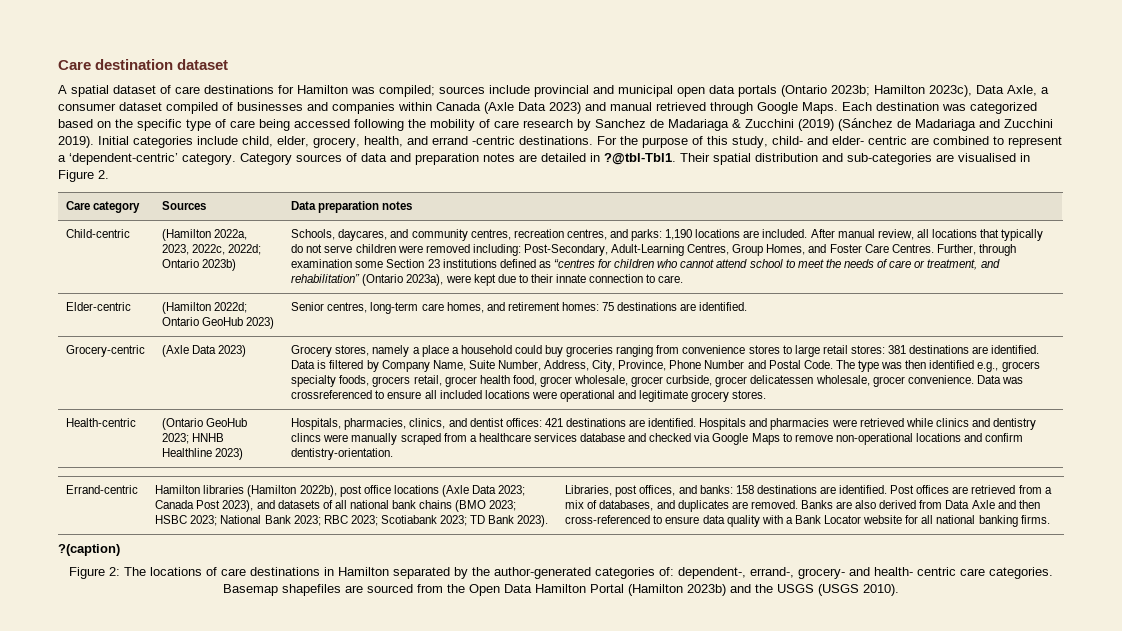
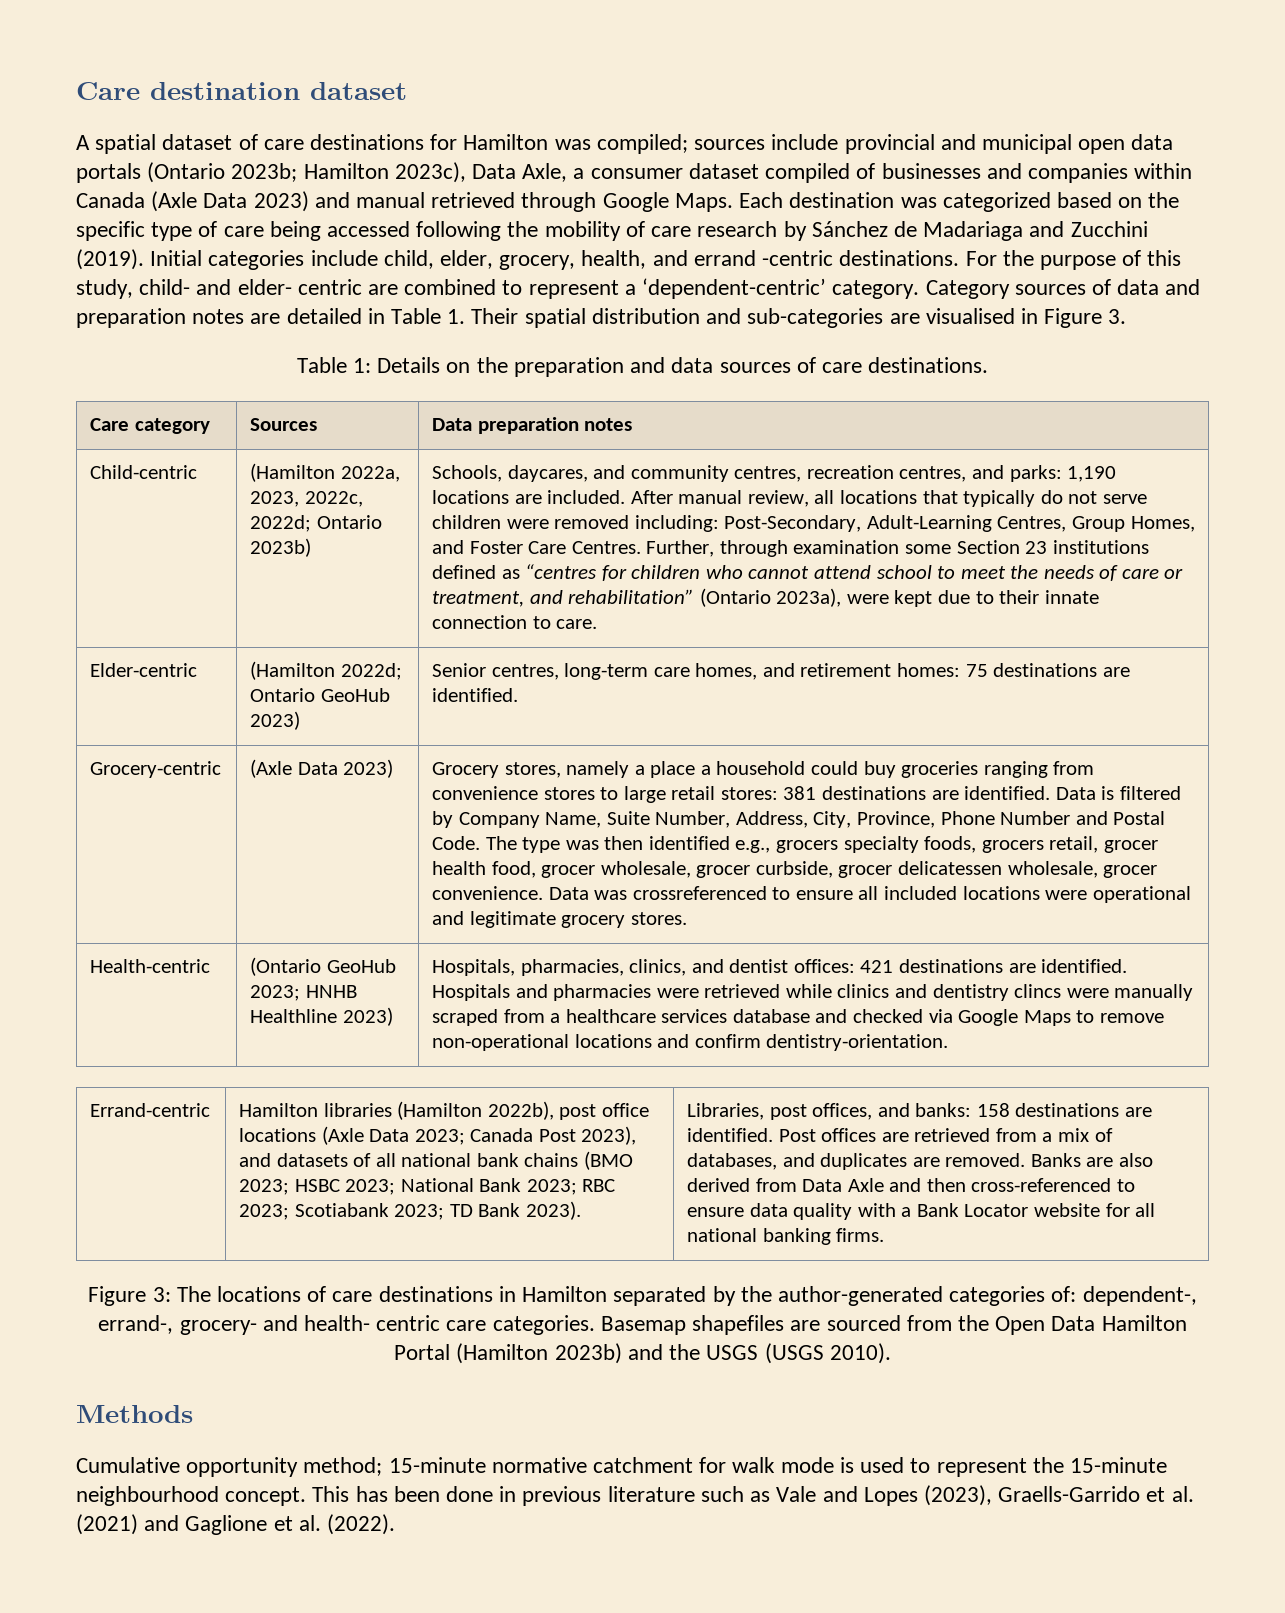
- Each destination was categorized based on the specific type of care being accessed following the mobility of care research by Sanchez de Madariaga & Zucchini (2019) (Sánchez de Madariaga and Zucchini 2019).
+ Each destination was categorized based on the specific type of care being accessed following the mobility of care research by Sánchez de Madariaga and Zucchini (2019).
- Category sources of data and preparation notes are detailed in ?@tbl-Tbl1. Their spatial distribution and sub-categories are visualised in Figure 2.
+ Category sources of data and preparation notes are detailed in Table 1. Their spatial distribution and sub-categories are visualised in Figure 3.
+ Table 1: Details on the preparation and data sources of care destinations.
- ?(caption)
- Figure 2: The locations of care destinations in Hamilton separated by the author-generated categories of: dependent-, errand-, grocery- and health- centric care categories.
+ Figure 3: The locations of care destinations in Hamilton separated by the author-generated categories of: dependent-, errand-, grocery- and health- centric care categories.
+ Methods
+ Cumulative opportunity method; 15-minute normative catchment for walk mode is used to represent the 15-minute neighbourhood concept. This has been done in previous literature such as Vale and Lopes (2023), Graells-Garrido et al. (2021) and Gaglione et al. (2022).

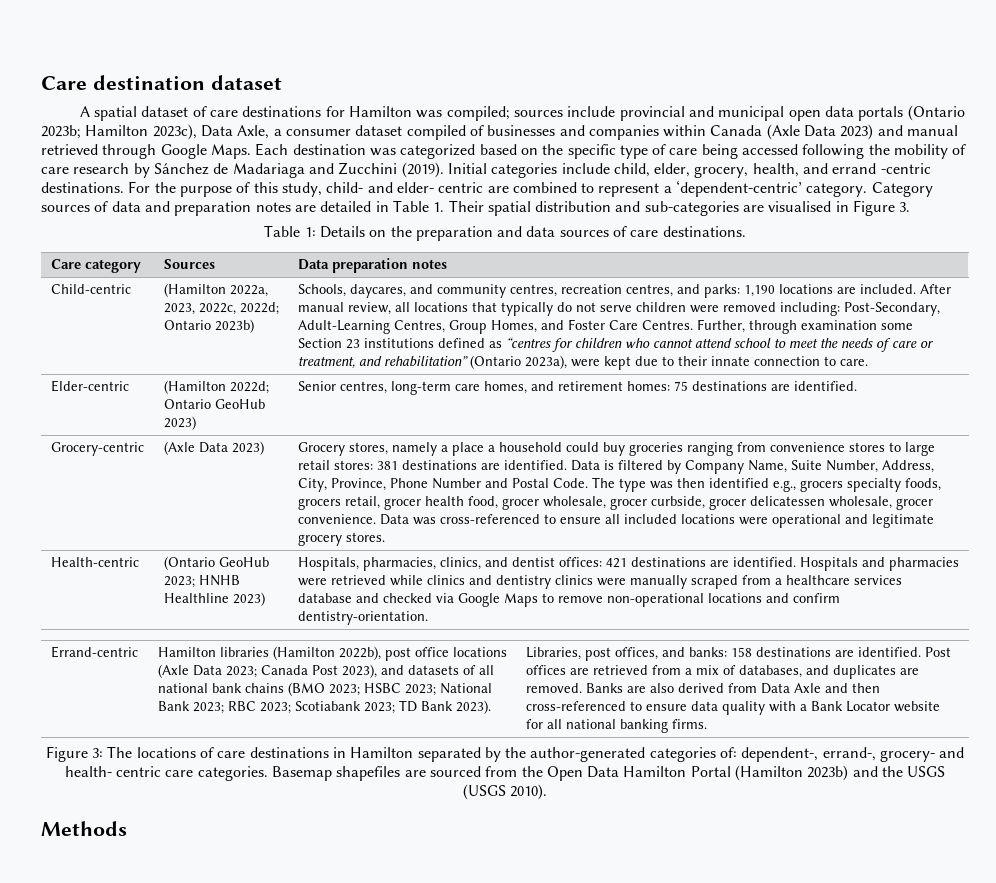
- Data was crossreferenced to ensure all included locations were operational and legitimate grocery stores.
+ Data was cross-referenced to ensure all included locations were operational and legitimate grocery stores.
- Hospitals and pharmacies were retrieved while clinics and dentistry clincs were manually scraped from a healthcare services database and checked via Google Maps to remove non-operational locations and confirm dentistry-orientation.
+ Hospitals and pharmacies were retrieved while clinics and dentistry clinics were manually scraped from a healthcare services database and checked via Google Maps to remove non-operational locations and confirm dentistry-orientation.
- Cumulative opportunity method; 15-minute normative catchment for walk mode is used to represent the 15-minute neighbourhood concept. This has been done in previous literature such as Vale and Lopes (2023), Graells-Garrido et al. (2021) and Gaglione et al. (2022).

